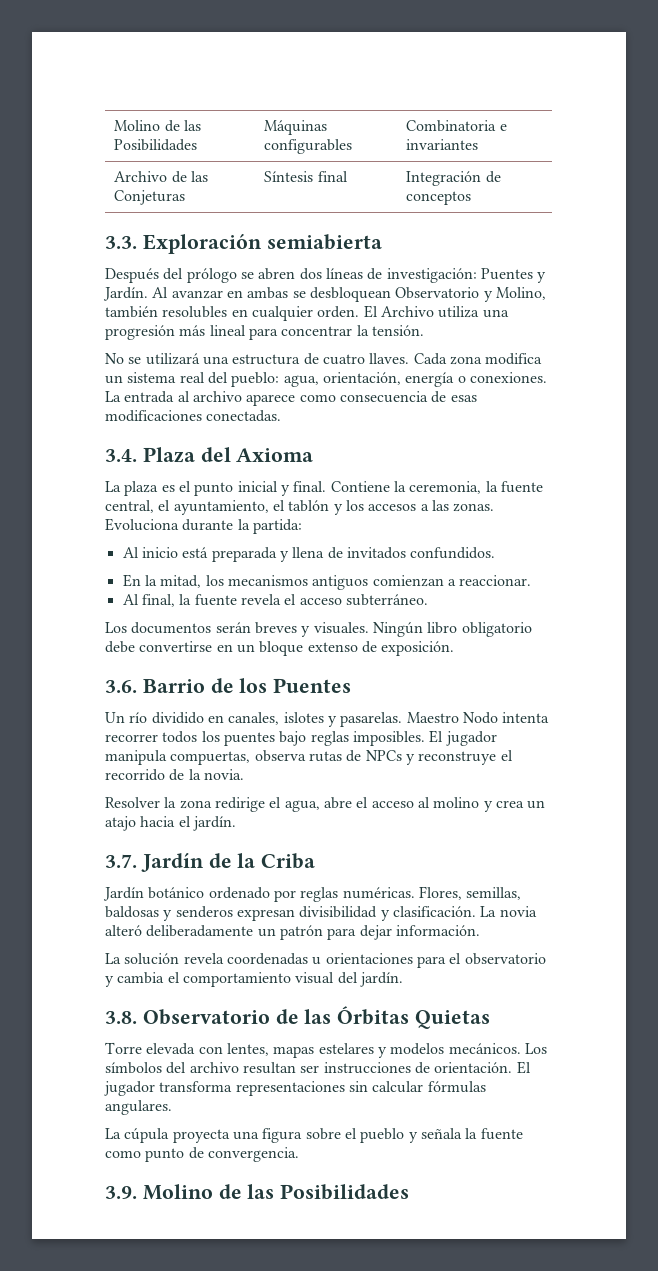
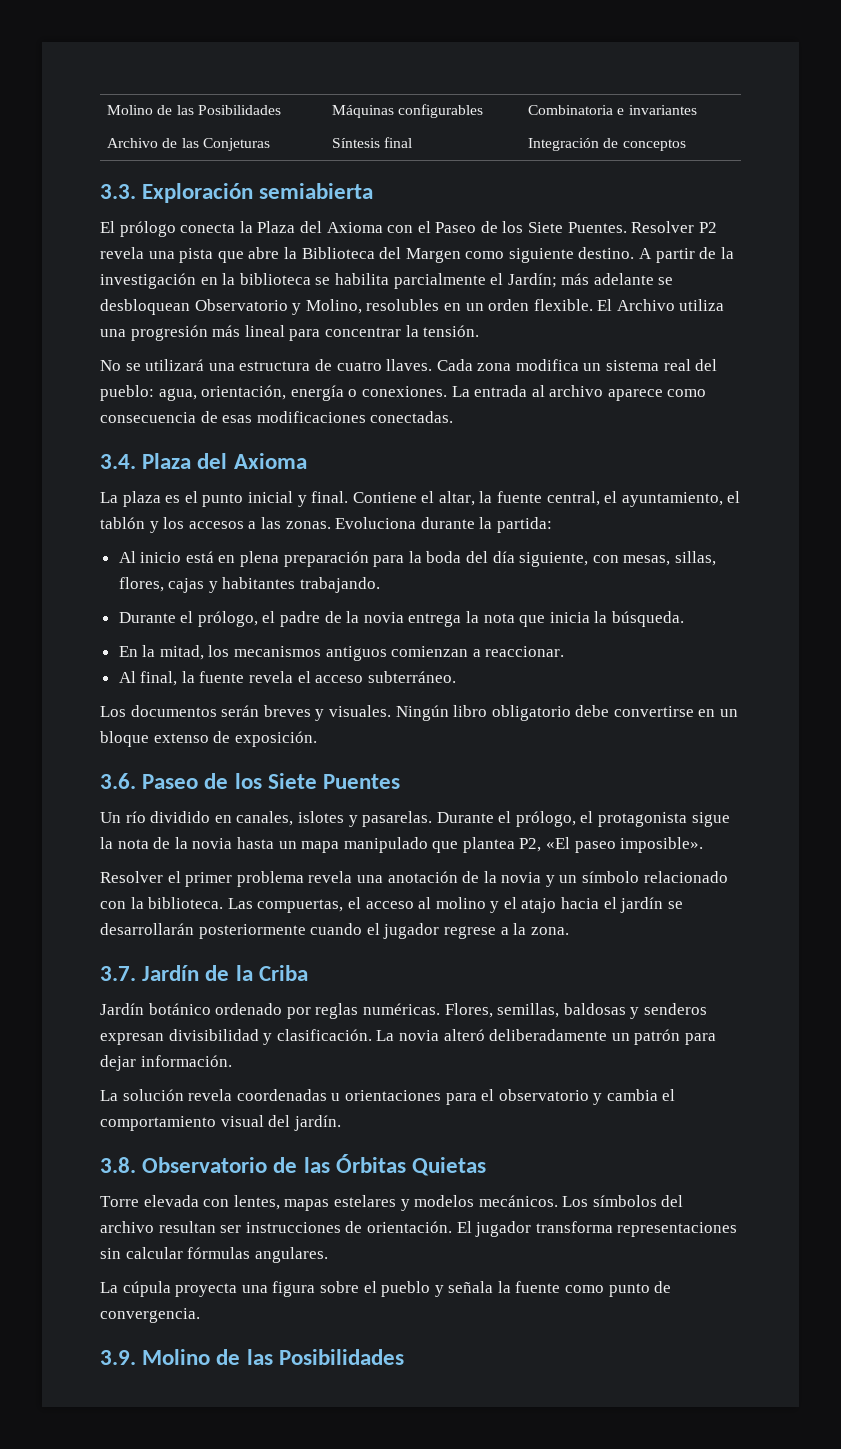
- Después del prólogo se abren dos líneas de investigación: Puentes y Jardín. Al avanzar en ambas se desbloquean Observatorio y Molino, también resolubles en cualquier orden.
+ El prólogo conecta la Plaza del Axioma con el Paseo de los Siete Puentes. Resolver P2 revela una pista que abre la Biblioteca del Margen como siguiente destino. A partir de la investigación en la biblioteca se habilita parcialmente el Jardín; más adelante se desbloquean Observatorio y Molino, resolubles en un orden flexible.
- Contiene la ceremonia, la fuente central, el ayuntamiento, el tablón y los accesos a las zonas.
+ Contiene el altar, la fuente central, el ayuntamiento, el tablón y los accesos a las zonas.
- Al inicio está preparada y llena de invitados confundidos.
+ Al inicio está en plena preparación para la boda del día siguiente, con mesas, sillas, flores, cajas y habitantes trabajando.
+ Durante el prólogo, el padre de la novia entrega la nota que inicia la búsqueda.
- 3.6. Barrio de los Puentes
+ 3.6. Paseo de los Siete Puentes
- Maestro Nodo intenta recorrer todos los puentes bajo reglas imposibles. El jugador manipula compuertas, observa rutas de NPCs y reconstruye el recorrido de la novia.
- Resolver la zona redirige el agua, abre el acceso al molino y crea un atajo hacia el jardín.
+ Durante el prólogo, el protagonista sigue la nota de la novia hasta un mapa manipulado que plantea P2, «El paseo imposible».
+ Resolver el primer problema revela una anotación de la novia y un símbolo relacionado con la biblioteca. Las compuertas, el acceso al molino y el atajo hacia el jardín se desarrollarán posteriormente cuando el jugador regrese a la zona.

